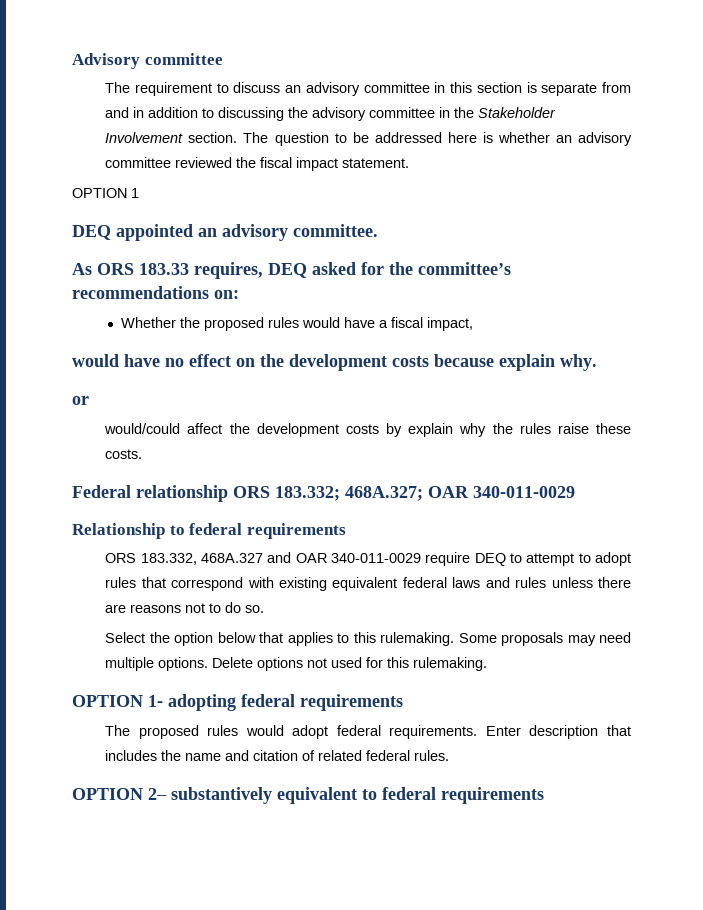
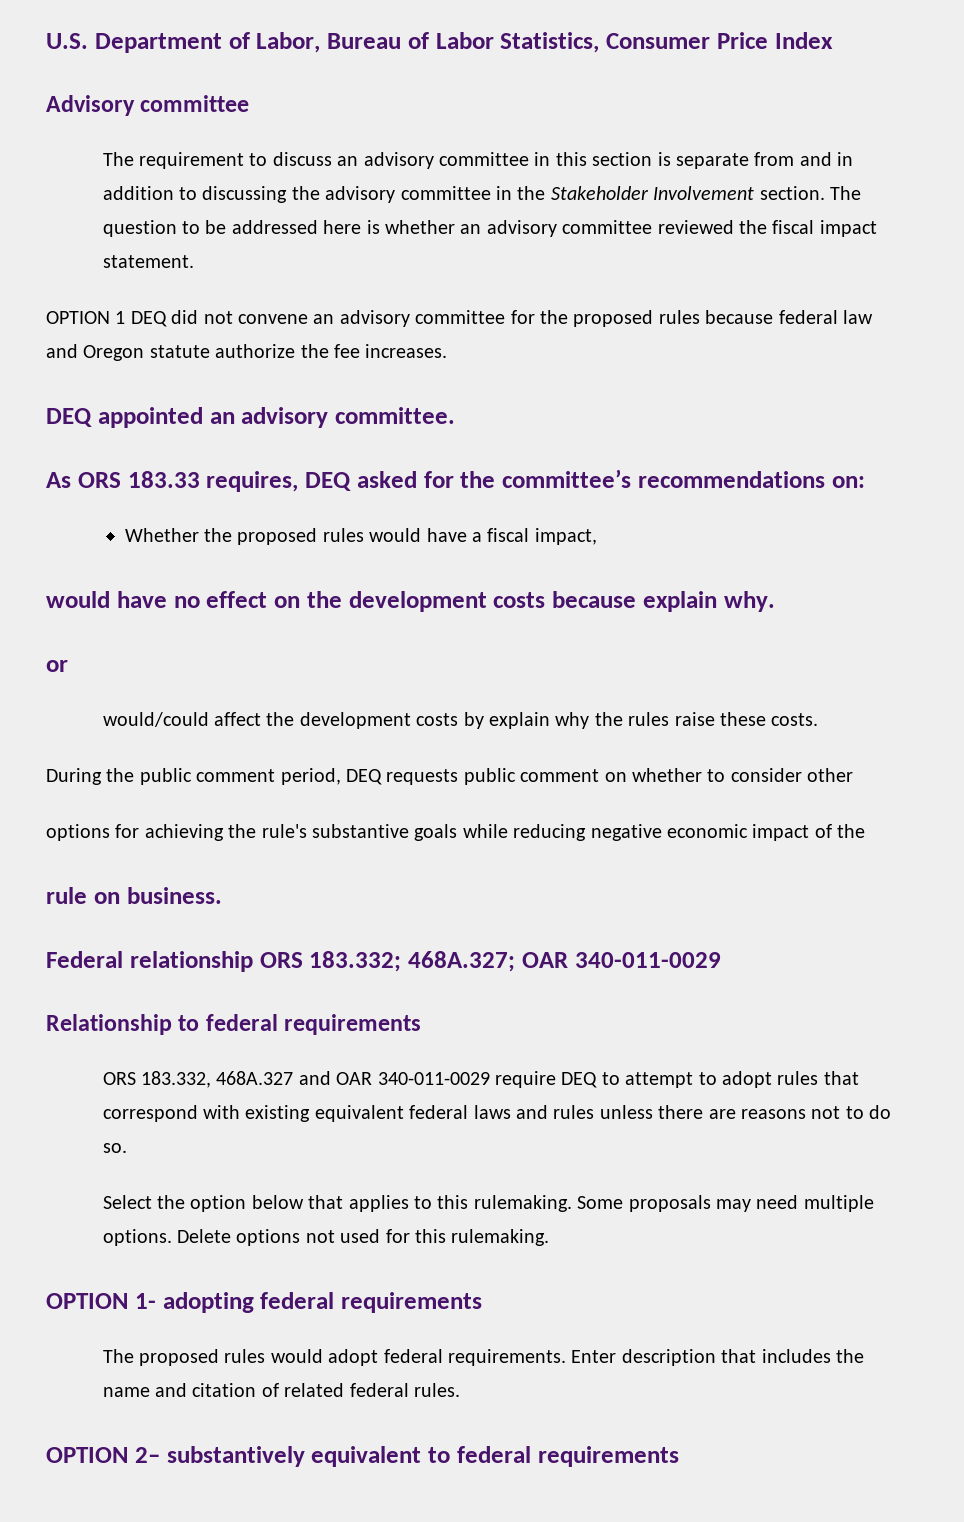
+ U.S. Department of Labor, Bureau of Labor Statistics, Consumer Price Index
- OPTION 1
+ OPTION 1 DEQ did not convene an advisory committee for the proposed rules because federal law and Oregon statute authorize the fee increases.
+ During the public comment period, DEQ requests public comment on whether to consider other
+ options for achieving the rule's substantive goals while reducing negative economic impact of the
+ rule on business.

